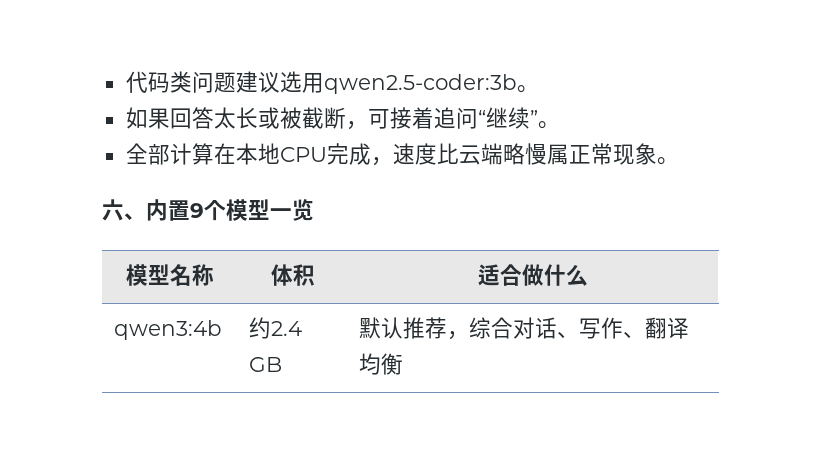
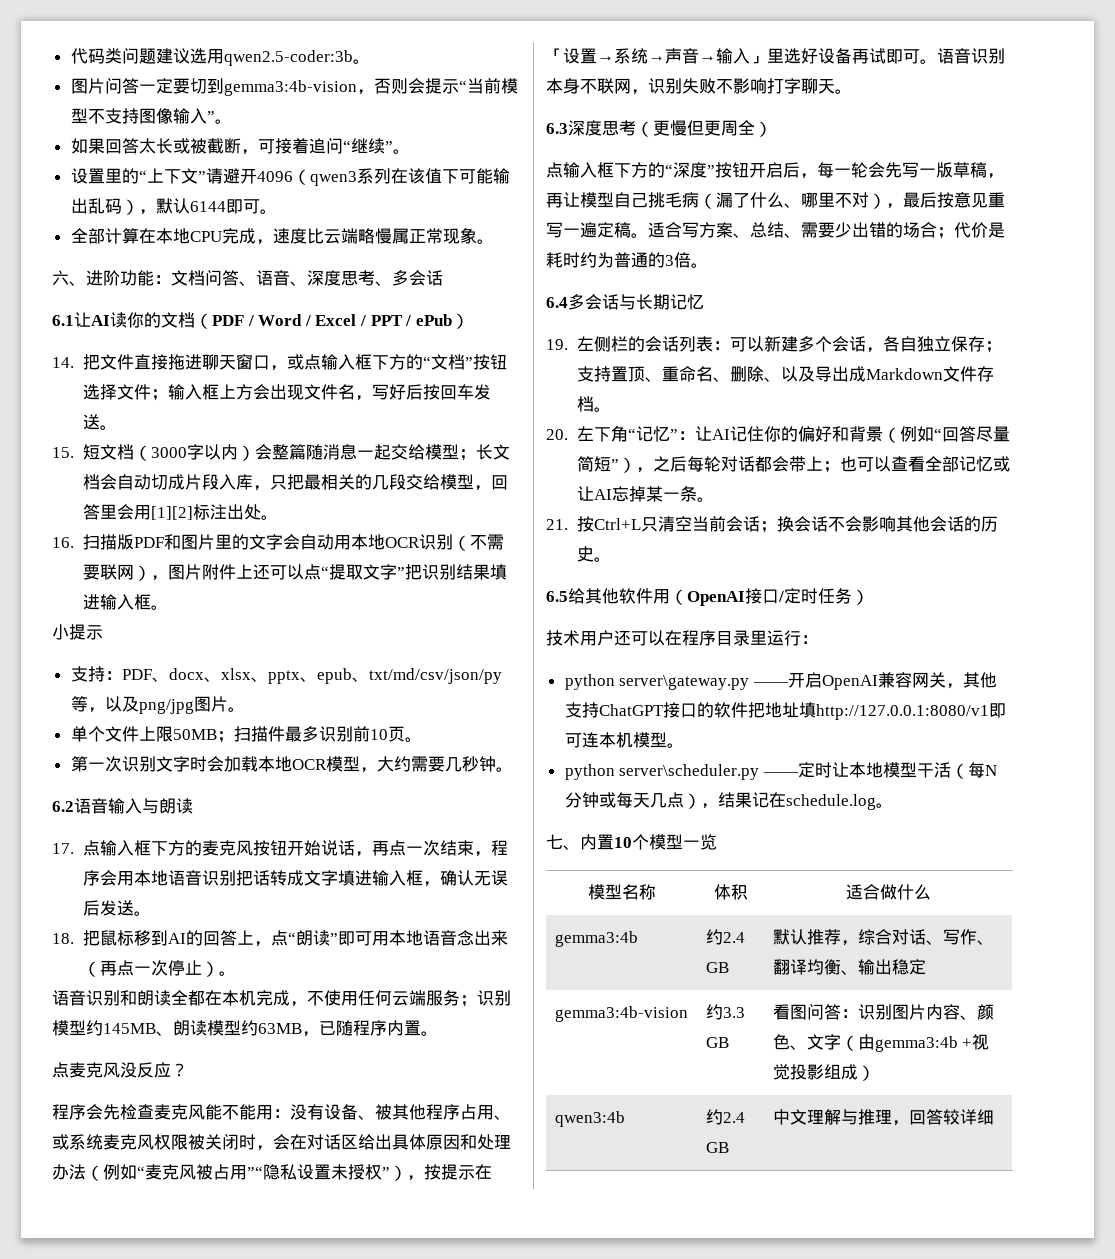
+ 图片问答一定要切到gemma3:4b-vision，否则会提示“当前模型不支持图像输入”。
+ 设置里的“上下文”请避开4096（qwen3系列在该值下可能输出乱码），默认6144即可。
- 六、内置9个模型一览
+ 六、进阶功能：文档问答、语音、深度思考、多会话
+ 6.1让AI读你的文档（PDF / Word / Excel / PPT / ePub）
+ 14.把文件直接拖进聊天窗口，或点输入框下方的“文档”按钮选择文件；输入框上方会出现文件名，写好后按回车发送。
+ 15.短文档（3000字以内）会整篇随消息一起交给模型；长文档会自动切成片段入库，只把最相关的几段交给模型，回答里会用[1][2]标注出处。
+ 16.扫描版PDF和图片里的文字会自动用本地OCR识别（不需要联网），图片附件上还可以点“提取文字”把识别结果填进输入框。
+ 小提示
+ 支持：PDF、docx、xlsx、pptx、epub、txt/md/csv/json/py等，以及png/jpg图片。
+ 单个文件上限50MB；扫描件最多识别前10页。
+ 第一次识别文字时会加载本地OCR模型，大约需要几秒钟。
+ 6.2语音输入与朗读
+ 17.点输入框下方的麦克风按钮开始说话，再点一次结束，程序会用本地语音识别把话转成文字填进输入框，确认无误后发送。
+ 18.把鼠标移到AI的回答上，点“朗读”即可用本地语音念出来（再点一次停止）。
+ 语音识别和朗读全都在本机完成，不使用任何云端服务；识别模型约145MB、朗读模型约63MB，已随程序内置。
+ 点麦克风没反应？
+ 程序会先检查麦克风能不能用：没有设备、被其他程序占用、或系统麦克风权限被关闭时，会在对话区给出具体原因和处理办法（例如“麦克风被占用”“隐私设置未授权”），按提示在「设置→系统→声音→输入」里选好设备再试即可。语音识别本身不联网，识别失败不影响打字聊天。
+ 6.3深度思考（更慢但更周全）
+ 点输入框下方的“深度”按钮开启后，每一轮会先写一版草稿，再让模型自己挑毛病（漏了什么、哪里不对），最后按意见重写一遍定稿。适合写方案、总结、需要少出错的场合；代价是耗时约为普通的3倍。
+ 6.4多会话与长期记忆
+ 19.左侧栏的会话列表：可以新建多个会话，各自独立保存；支持置顶、重命名、删除、以及导出成Markdown文件存档。
+ 20.左下角“记忆”：让AI记住你的偏好和背景（例如“回答尽量简短”），之后每轮对话都会带上；也可以查看全部记忆或让AI忘掉某一条。
+ 21.按Ctrl+L只清空当前会话；换会话不会影响其他会话的历史。
+ 6.5给其他软件用（OpenAI接口/定时任务）
+ 技术用户还可以在程序目录里运行：
+ python server\gateway.py ——开启OpenAI兼容网关，其他支持ChatGPT接口的软件把地址填http://127.0.0.1:8080/v1即可连本机模型。
+ python server\scheduler.py ——定时让本地模型干活（每N分钟或每天几点），结果记在schedule.log。
+ 七、内置10个模型一览
- qwen3:4b | 约2.4 GB | 默认推荐，综合对话、写作、翻译均衡
+ gemma3:4b | 约2.4 GB | 默认推荐，综合对话、写作、翻译均衡、输出稳定
+ gemma3:4b-vision | 约3.3 GB | 看图问答：识别图片内容、颜色、文字（由gemma3:4b +视觉投影组成）
+ qwen3:4b | 约2.4 GB | 中文理解与推理，回答较详细

